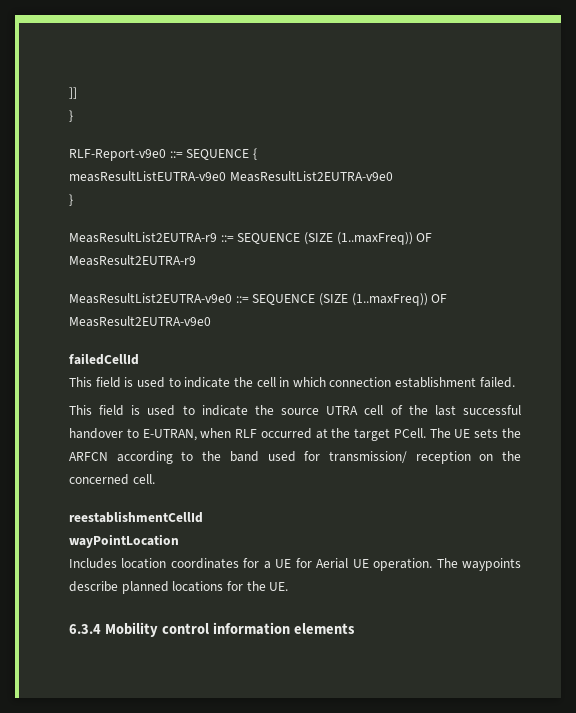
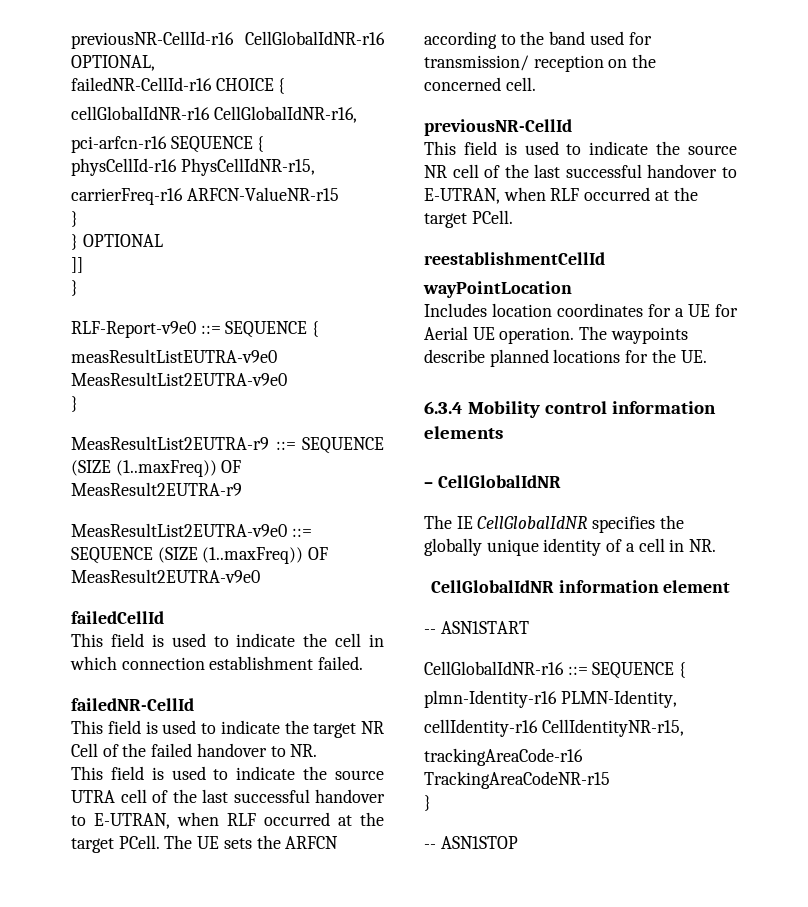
+ previousNR-CellId-r16 CellGlobalIdNR-r16 OPTIONAL,
+ failedNR-CellId-r16 CHOICE {
+ cellGlobalIdNR-r16 CellGlobalIdNR-r16,
+ pci-arfcn-r16 SEQUENCE {
+ physCellId-r16 PhysCellIdNR-r15,
+ carrierFreq-r16 ARFCN-ValueNR-r15
+ }
+ } OPTIONAL
+ failedNR-CellId
+ This field is used to indicate the target NR Cell of the failed handover to NR.
+ previousNR-CellId
+ This field is used to indicate the source NR cell of the last successful handover to E-UTRAN, when RLF occurred at the target PCell.
+ – CellGlobalIdNR
+ The IE CellGlobalIdNR specifies the globally unique identity of a cell in NR.
+ CellGlobalIdNR information element
+ -- ASN1START
+ CellGlobalIdNR-r16 ::= SEQUENCE {
+ plmn-Identity-r16 PLMN-Identity,
+ cellIdentity-r16 CellIdentityNR-r15,
+ trackingAreaCode-r16 TrackingAreaCodeNR-r15
+ }
+ -- ASN1STOP

